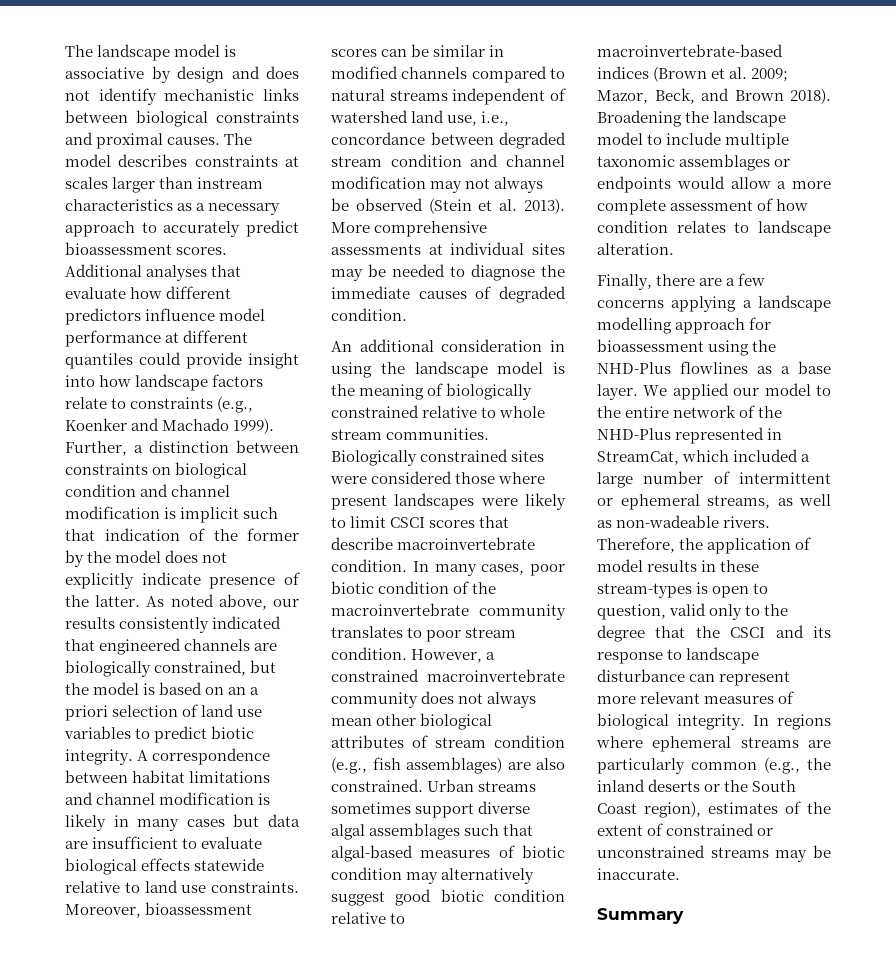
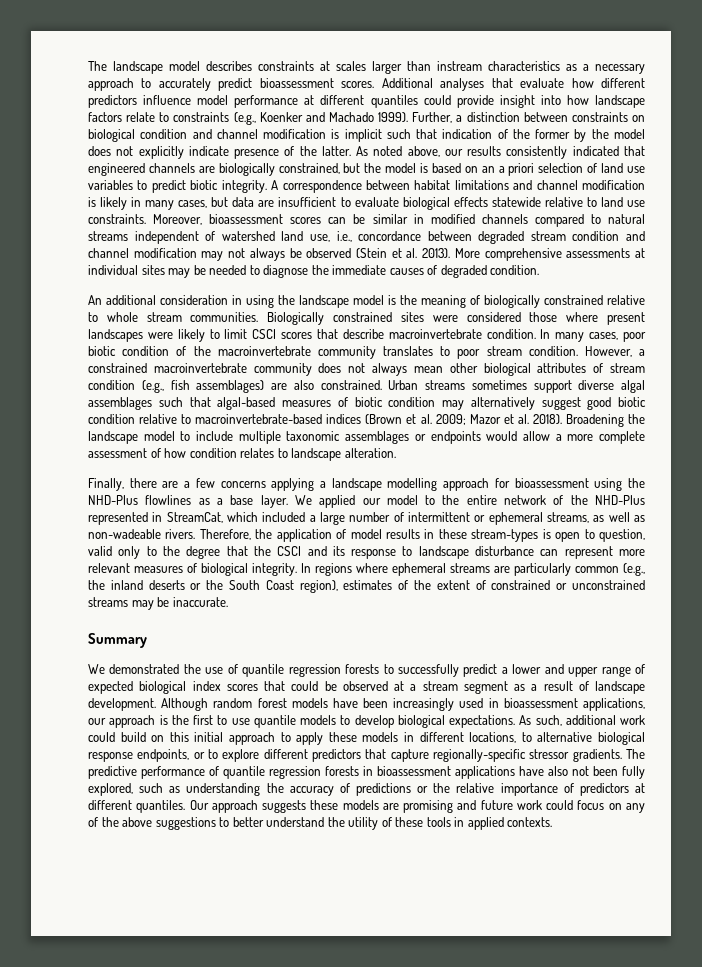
- The landscape model is associative by design and does not identify mechanistic links between biological constraints and proximal causes. The model describes constraints at scales larger than instream characteristics as a necessary approach to accurately predict bioassessment scores.
+ The landscape model describes constraints at scales larger than instream characteristics as a necessary approach to accurately predict bioassessment scores.
- A correspondence between habitat limitations and channel modification is likely in many cases but data are insufficient to evaluate biological effects statewide relative to land use constraints.
+ A correspondence between habitat limitations and channel modification is likely in many cases, but data are insufficient to evaluate biological effects statewide relative to land use constraints.
- Urban streams sometimes support diverse algal assemblages such that algal-based measures of biotic condition may alternatively suggest good biotic condition relative to macroinvertebrate-based indices (Brown et al. 2009; Mazor, Beck, and Brown 2018).
+ Urban streams sometimes support diverse algal assemblages such that algal-based measures of biotic condition may alternatively suggest good biotic condition relative to macroinvertebrate-based indices (Brown et al. 2009; Mazor et al. 2018).
+ We demonstrated the use of quantile regression forests to successfully predict a lower and upper range of expected biological index scores that could be observed at a stream segment as a result of landscape development. Although random forest models have been increasingly used in bioassessment applications, our approach is the first to use quantile models to develop biological expectations. As such, additional work could build on this initial approach to apply these models in different locations, to alternative biological response endpoints, or to explore different predictors that capture regionally-specific stressor gradients. The predictive performance of quantile regression forests in bioassessment applications have also not been fully explored, such as understanding the accuracy of predictions or the relative importance of predictors at different quantiles. Our approach suggests these models are promising and future work could focus on any of the above suggestions to better understand the utility of these tools in applied contexts.

